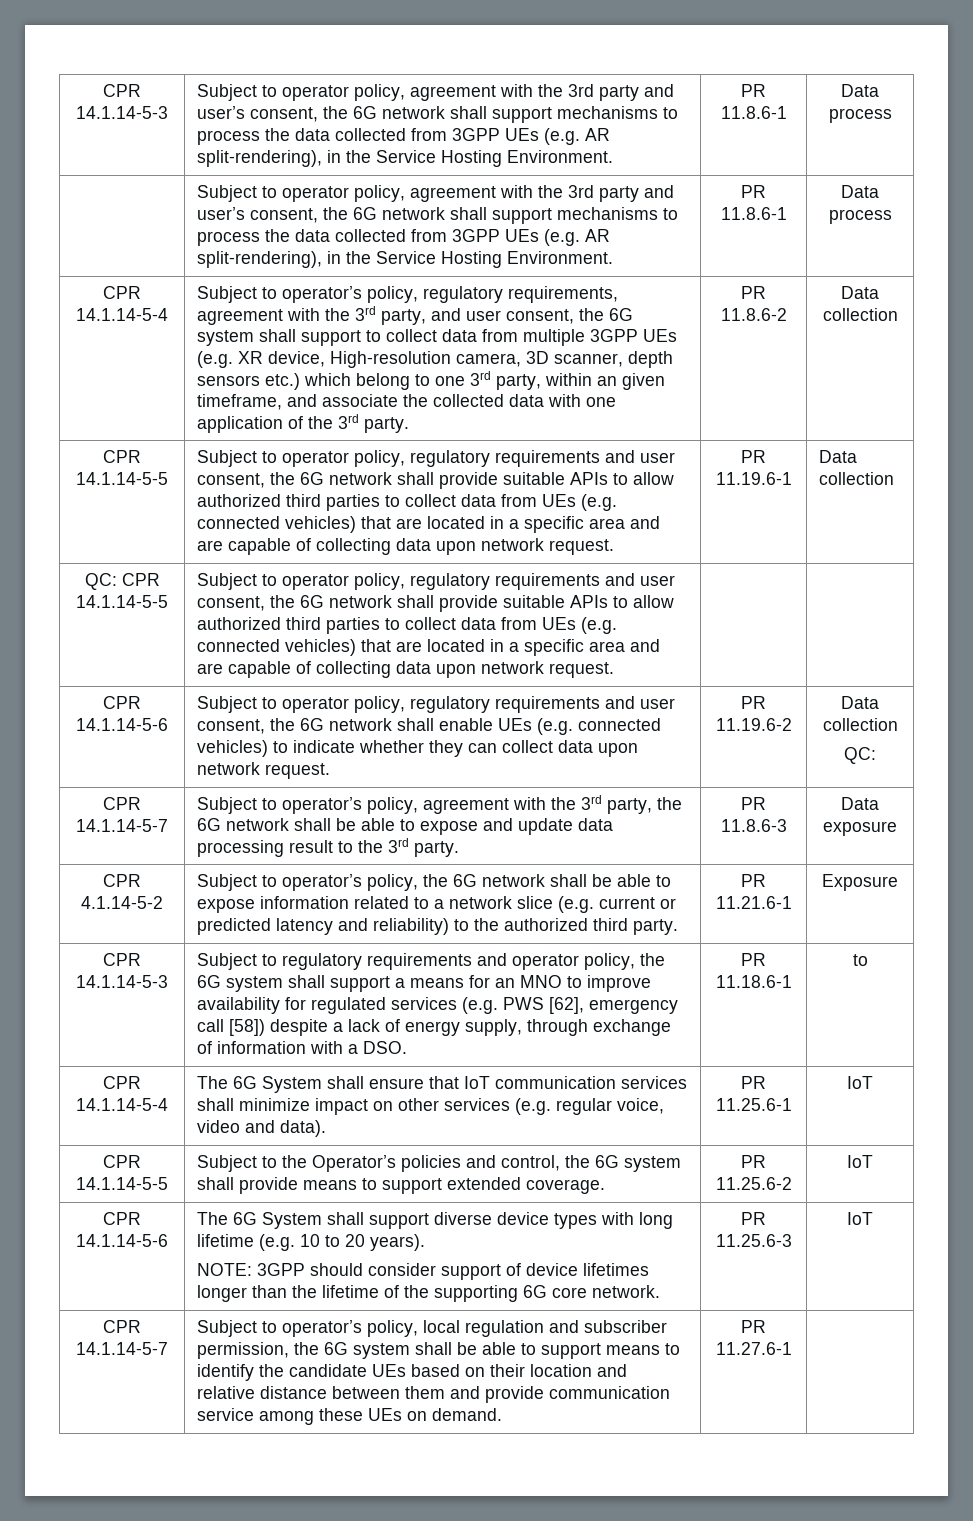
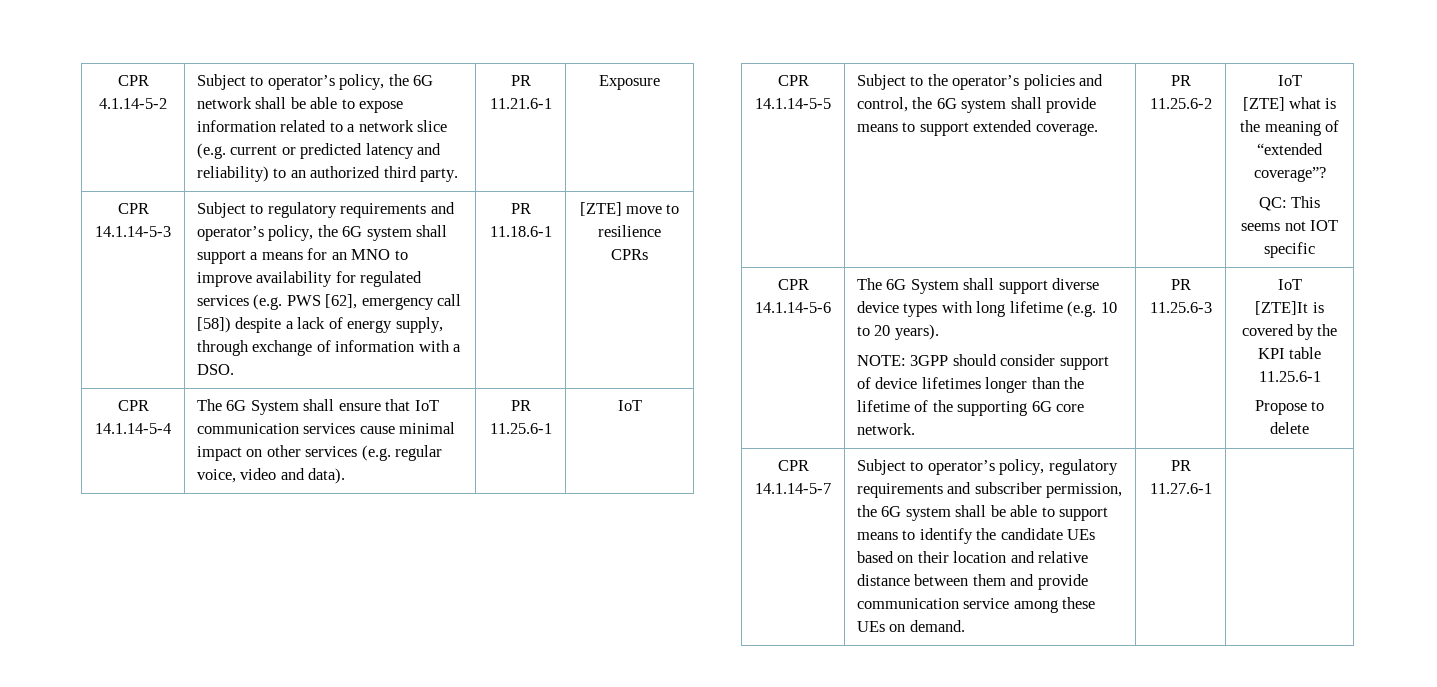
- CPR 14.1.14-5-3 | Subject to operator policy, agreement with the 3rd party and user’s consent, the 6G network shall support mechanisms to process the data collected from 3GPP UEs (e.g. AR split-rendering), in the Service Hosting Environment. | PR 11.8.6-1 | Data process
- | Subject to operator policy, agreement with the 3rd party and user’s consent, the 6G network shall support mechanisms to process the data collected from 3GPP UEs (e.g. AR split-rendering), in the Service Hosting Environment. | PR 11.8.6-1 | Data process
- CPR 14.1.14-5-4 | Subject to operator’s policy, regulatory requirements, agreement with the 3rd party, and user consent, the 6G system shall support to collect data from multiple 3GPP UEs (e.g. XR device, High-resolution camera, 3D scanner, depth sensors etc.) which belong to one 3rd party, within an given timeframe, and associate the collected data with one application of the 3rd party. | PR 11.8.6-2 | Data collection
- CPR 14.1.14-5-5 | Subject to operator policy, regulatory requirements and user consent, the 6G network shall provide suitable APIs to allow authorized third parties to collect data from UEs (e.g. connected vehicles) that are located in a specific area and are capable of collecting data upon network request. | PR 11.19.6-1 | Data collection
- QC: CPR 14.1.14-5-5 | Subject to operator policy, regulatory requirements and user consent, the 6G network shall provide suitable APIs to allow authorized third parties to collect data from UEs (e.g. connected vehicles) that are located in a specific area and are capable of collecting data upon network request. | |
- CPR 14.1.14-5-6 | Subject to operator policy, regulatory requirements and user consent, the 6G network shall enable UEs (e.g. connected vehicles) to indicate whether they can collect data upon network request. | PR 11.19.6-2 | Data collection
- QC:
- CPR 14.1.14-5-7 | Subject to operator’s policy, agreement with the 3rd party, the 6G network shall be able to expose and update data processing result to the 3rd party. | PR 11.8.6-3 | Data exposure
- CPR 4.1.14-5-2 | Subject to operator’s policy, the 6G network shall be able to expose information related to a network slice (e.g. current or predicted latency and reliability) to the authorized third party. | PR 11.21.6-1 | Exposure
+ CPR 4.1.14-5-2 | Subject to operator’s policy, the 6G network shall be able to expose information related to a network slice (e.g. current or predicted latency and reliability) to an authorized third party. | PR 11.21.6-1 | Exposure
- Subject to regulatory requirements and operator policy, the 6G system shall support a means for an MNO to improve availability for regulated services (e.g. PWS [62], emergency call [58]) despite a lack of energy supply, through exchange of information with a DSO.
+ Subject to regulatory requirements and operator’s policy, the 6G system shall support a means for an MNO to improve availability for regulated services (e.g. PWS [62], emergency call [58]) despite a lack of energy supply, through exchange of information with a DSO.
- PR 11.18.6-1 | to
+ PR 11.18.6-1 | [ZTE] move to resilience CPRs
- CPR 14.1.14-5-4 | The 6G System shall ensure that IoT communication services shall minimize impact on other services (e.g. regular voice, video and data). | PR 11.25.6-1 | IoT
+ CPR 14.1.14-5-4 | The 6G System shall ensure that IoT communication services cause minimal impact on other services (e.g. regular voice, video and data). | PR 11.25.6-1 | IoT
- CPR 14.1.14-5-5 | Subject to the Operator’s policies and control, the 6G system shall provide means to support extended coverage. | PR 11.25.6-2 | IoT
+ CPR 14.1.14-5-5 | Subject to the operator’s policies and control, the 6G system shall provide means to support extended coverage. | PR 11.25.6-2 | IoT
+ [ZTE] what is the meaning of “extended coverage”?
+ QC: This seems not IOT specific
- CPR 14.1.14-5-7 | Subject to operator’s policy, local regulation and subscriber permission, the 6G system shall be able to support means to identify the candidate UEs based on their location and relative distance between them and provide communication service among these UEs on demand.
+ [ZTE]It is covered by the KPI table 11.25.6-1
+ Propose to delete
+ CPR 14.1.14-5-7 | Subject to operator’s policy, regulatory requirements and subscriber permission, the 6G system shall be able to support means to identify the candidate UEs based on their location and relative distance between them and provide communication service among these UEs on demand.

